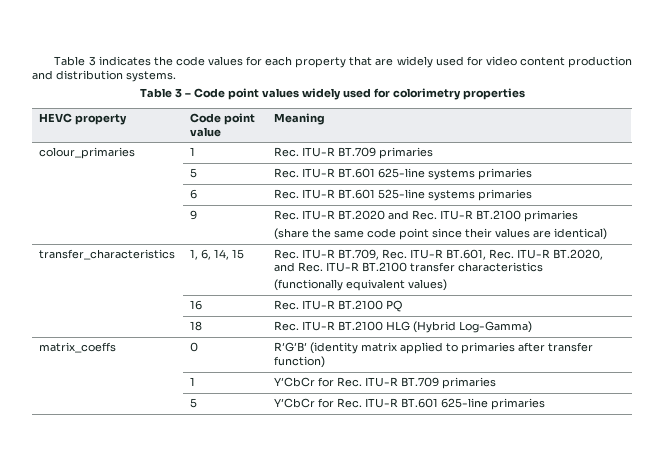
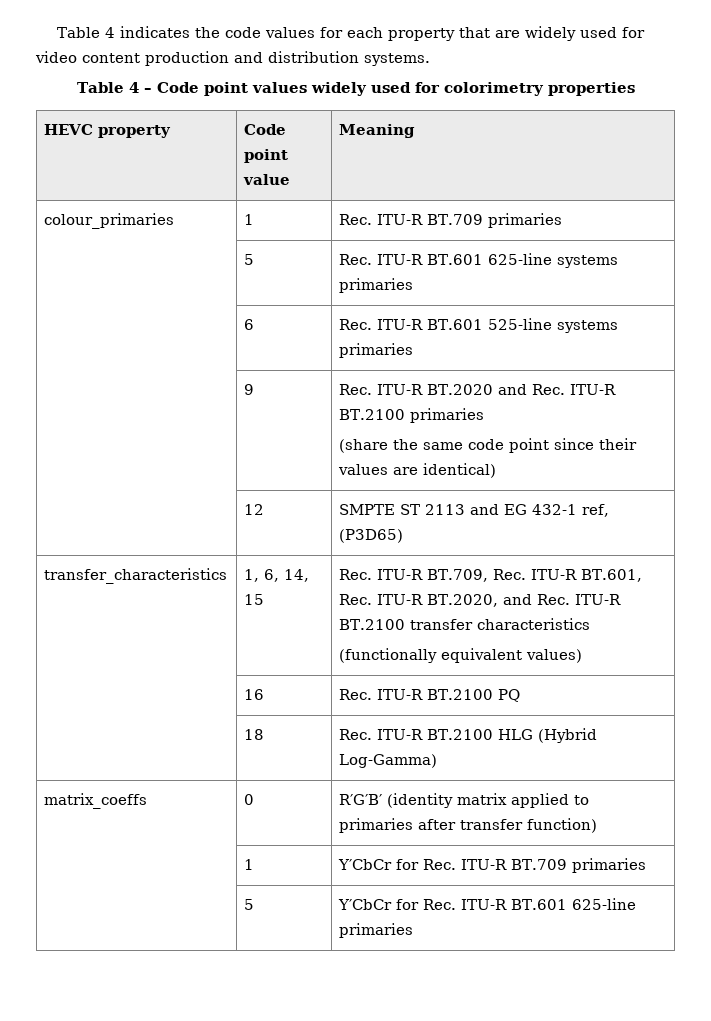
- Table 3 indicates the code values for each property that are widely used for video content production and distribution systems.
+ Table 4 indicates the code values for each property that are widely used for video content production and distribution systems.
- Table 3 – Code point values widely used for colorimetry properties
+ Table 4 – Code point values widely used for colorimetry properties
+ | 12 | SMPTE ST 2113 and EG 432-1 ref, (P3D65)

